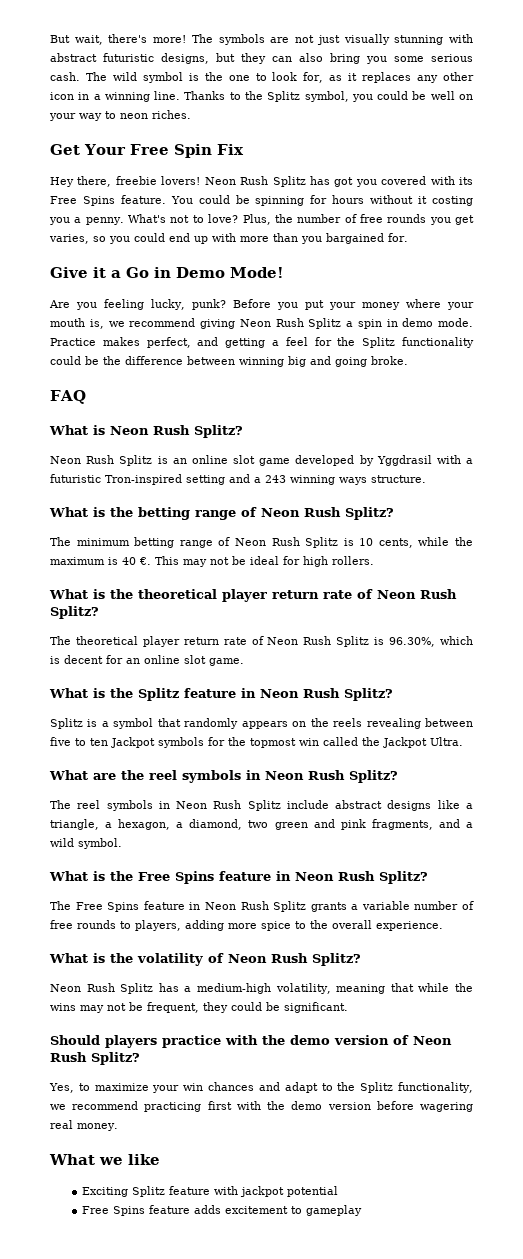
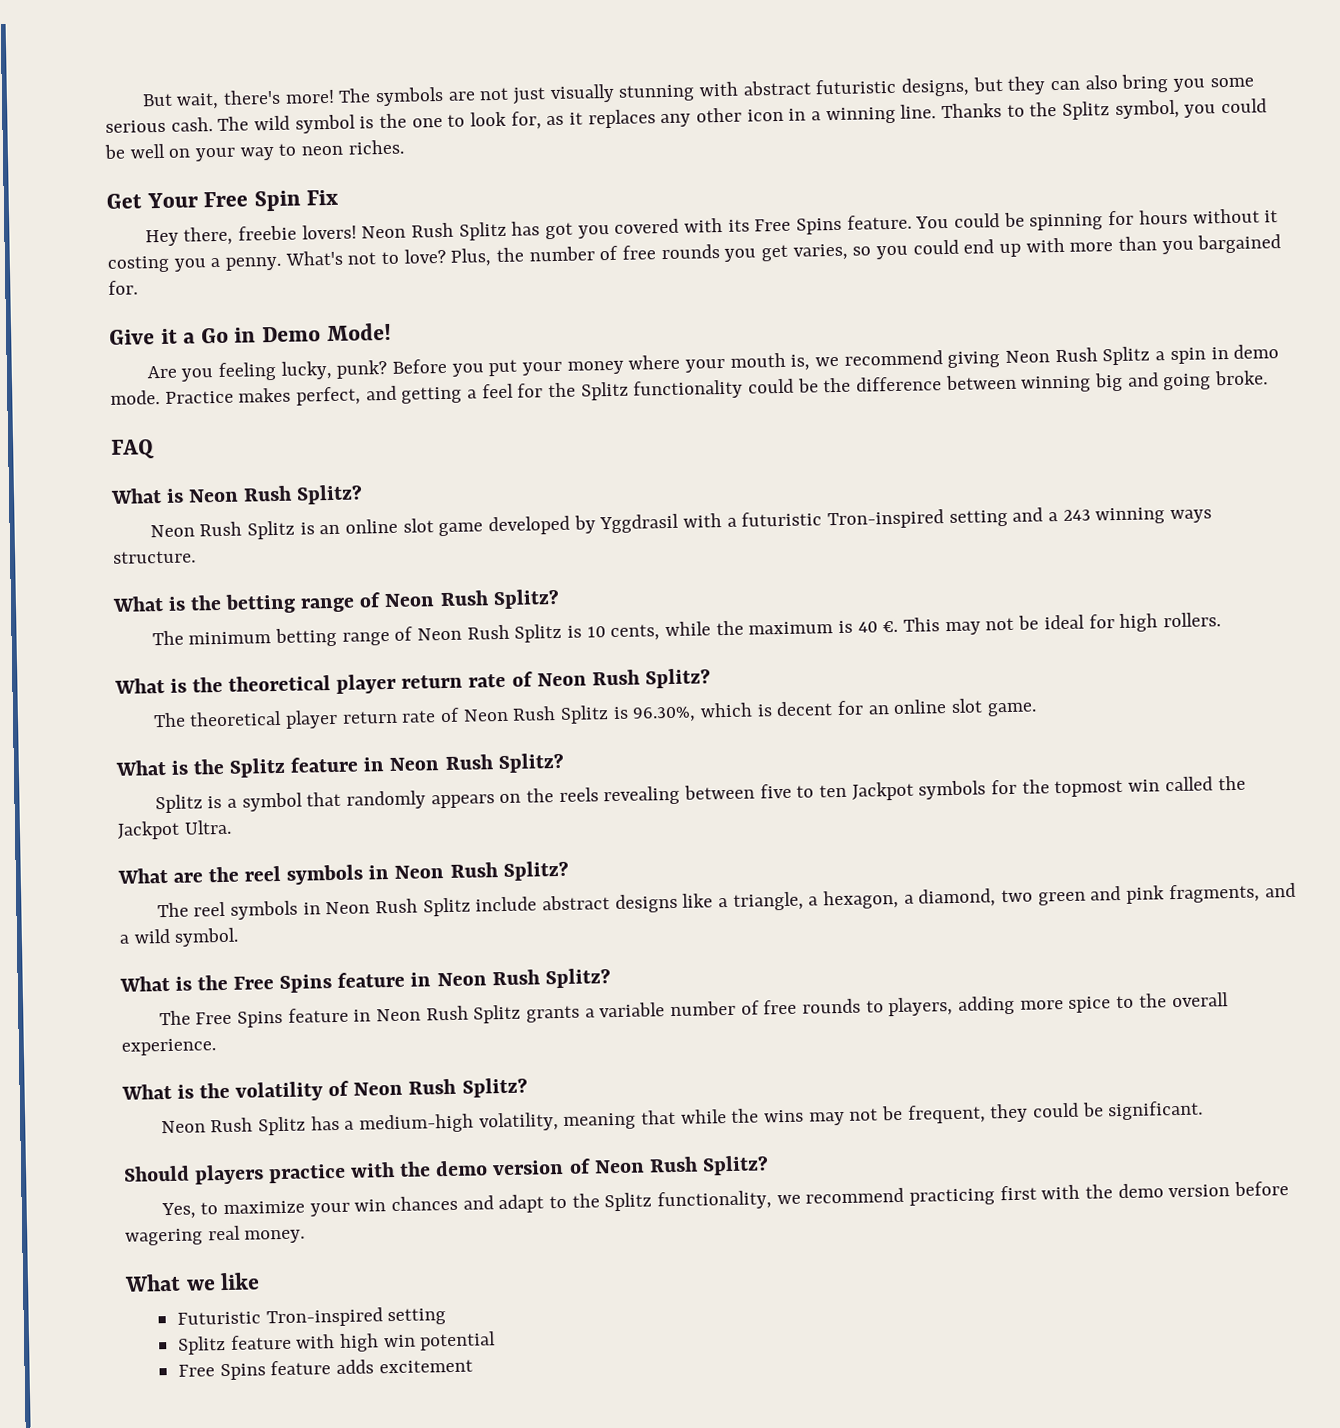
- Exciting Splitz feature with jackpot potential
+ Futuristic Tron-inspired setting
+ Splitz feature with high win potential
- Free Spins feature adds excitement to gameplay
+ Free Spins feature adds excitement

